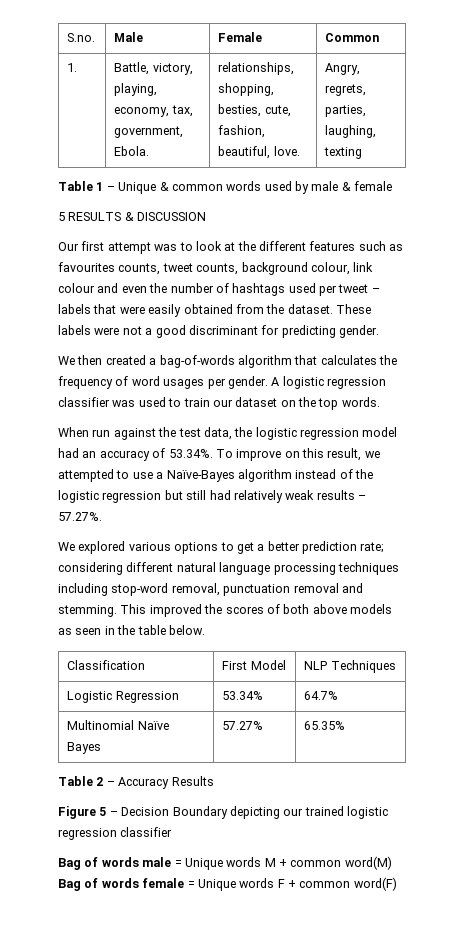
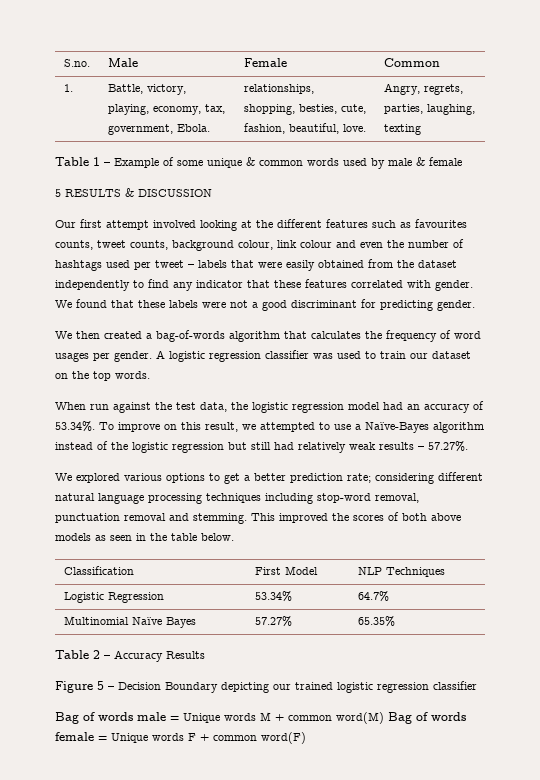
- Table 1 – Unique & common words used by male & female
+ Table 1 – Example of some unique & common words used by male & female
- Our first attempt was to look at the different features such as favourites counts, tweet counts, background colour, link colour and even the number of hashtags used per tweet – labels that were easily obtained from the dataset. These labels were not a good discriminant for predicting gender.
+ Our first attempt involved looking at the different features such as favourites counts, tweet counts, background colour, link colour and even the number of hashtags used per tweet – labels that were easily obtained from the dataset independently to find any indicator that these features correlated with gender. We found that these labels were not a good discriminant for predicting gender.

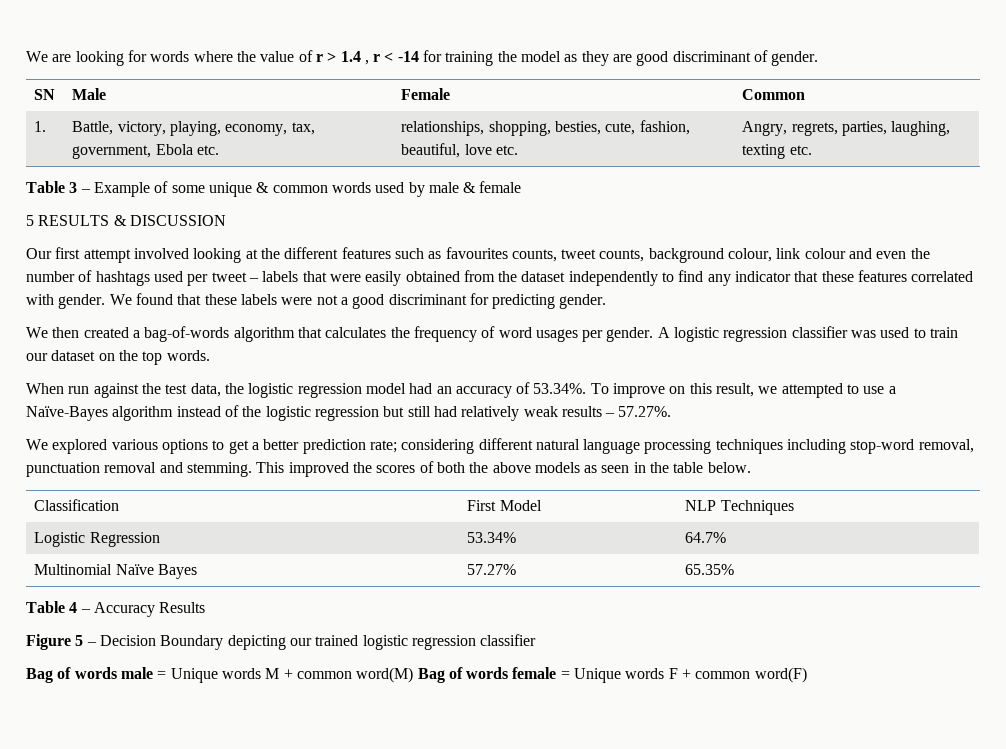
- S.no. | Male | Female | Common
+ We are looking for words where the value of r > 1.4 , r < -14 for training the model as they are good discriminant of gender.
+ SN | Male | Female | Common
- 1. | Battle, victory, playing, economy, tax, government, Ebola. | relationships, shopping, besties, cute, fashion, beautiful, love. | Angry, regrets, parties, laughing, texting
- Table 1 – Example of some unique & common words used by male & female
+ 1. | Battle, victory, playing, economy, tax, government, Ebola etc. | relationships, shopping, besties, cute, fashion, beautiful, love etc. | Angry, regrets, parties, laughing, texting etc.
+ Table 3 – Example of some unique & common words used by male & female
- This improved the scores of both above models as seen in the table below.
+ This improved the scores of both the above models as seen in the table below.
- Table 2 – Accuracy Results
+ Table 4 – Accuracy Results

